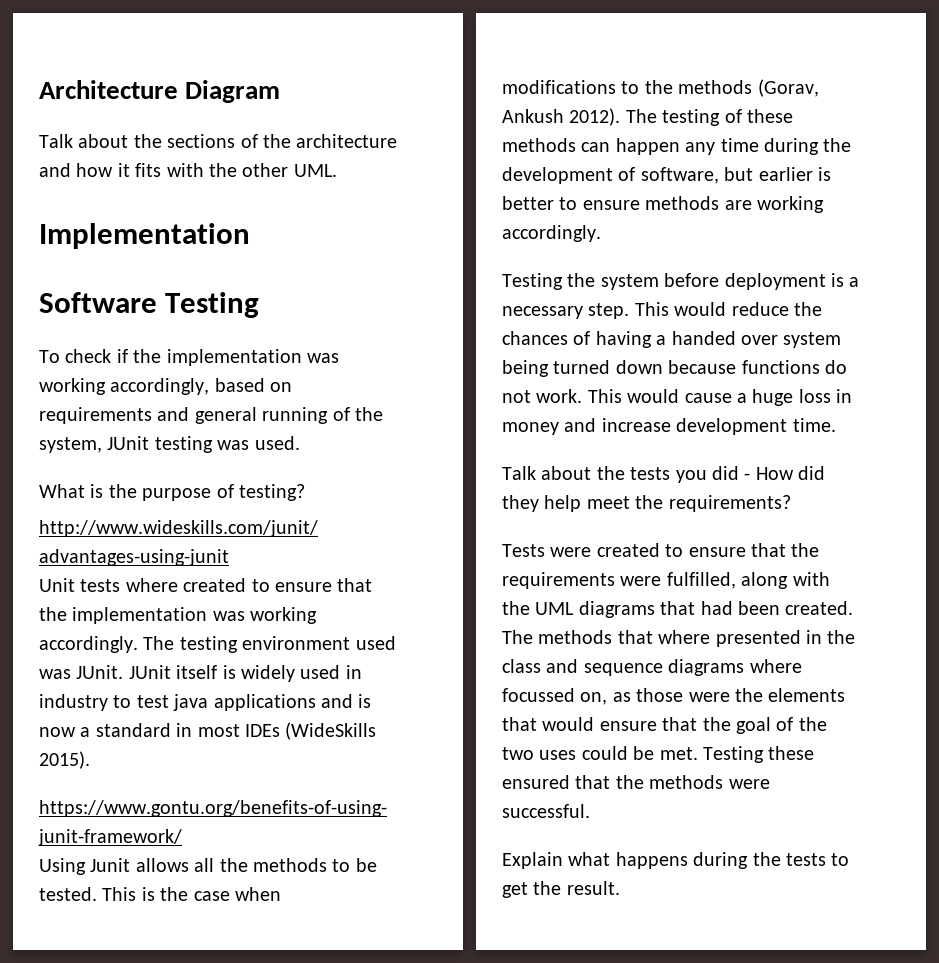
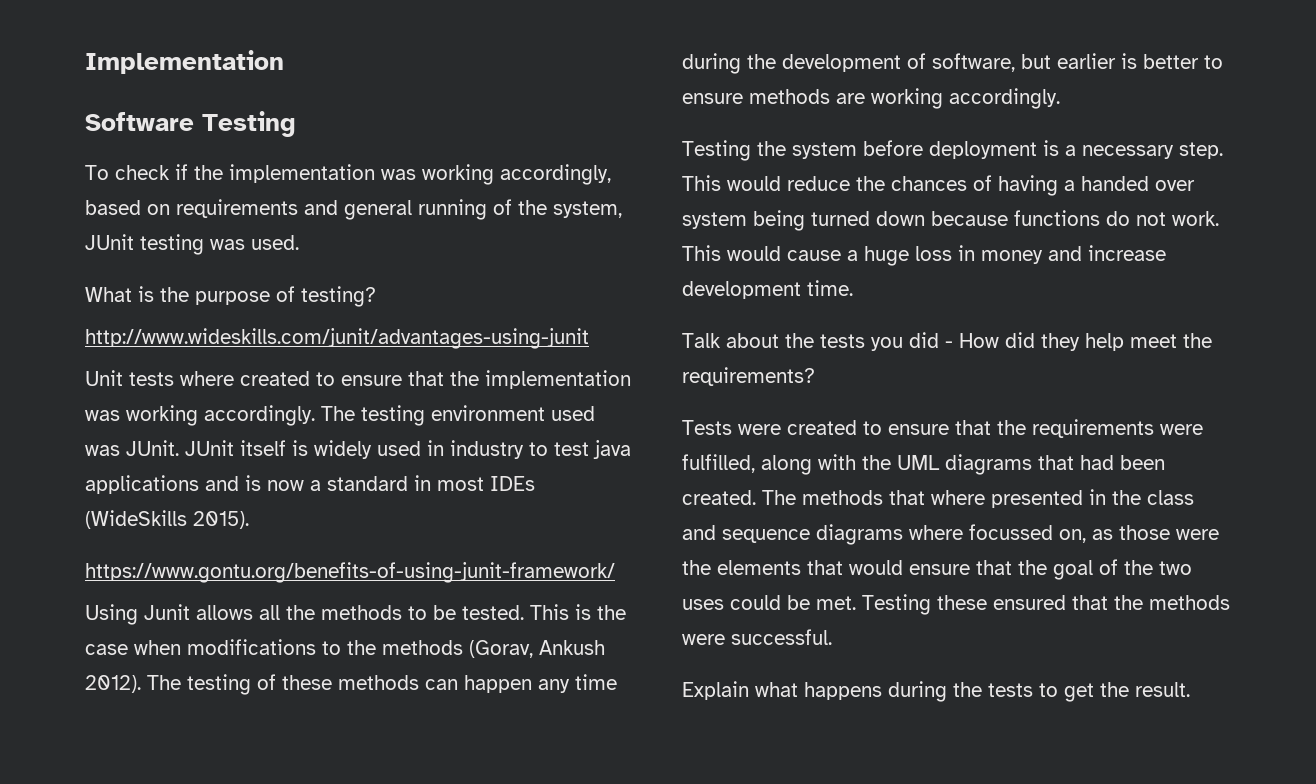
- Architecture Diagram
- Talk about the sections of the architecture and how it fits with the other UML.

